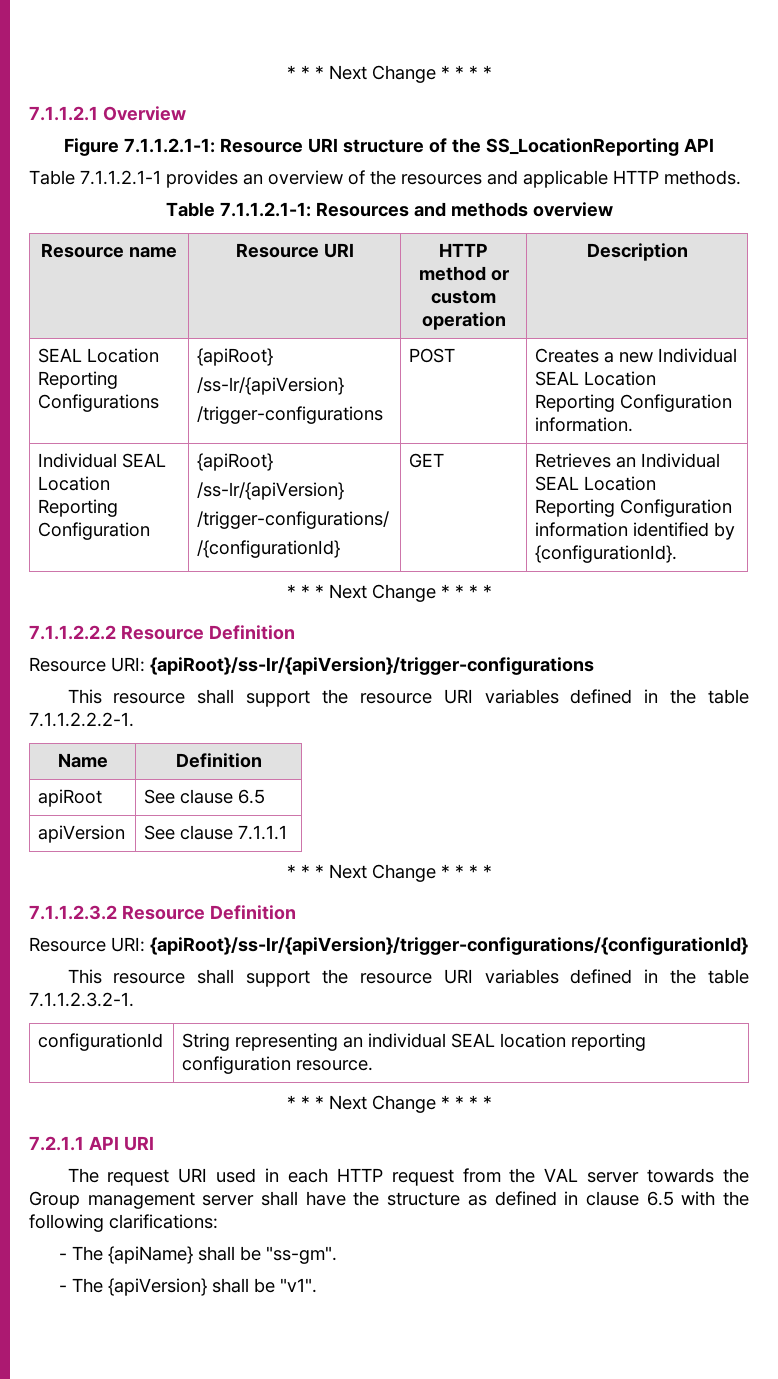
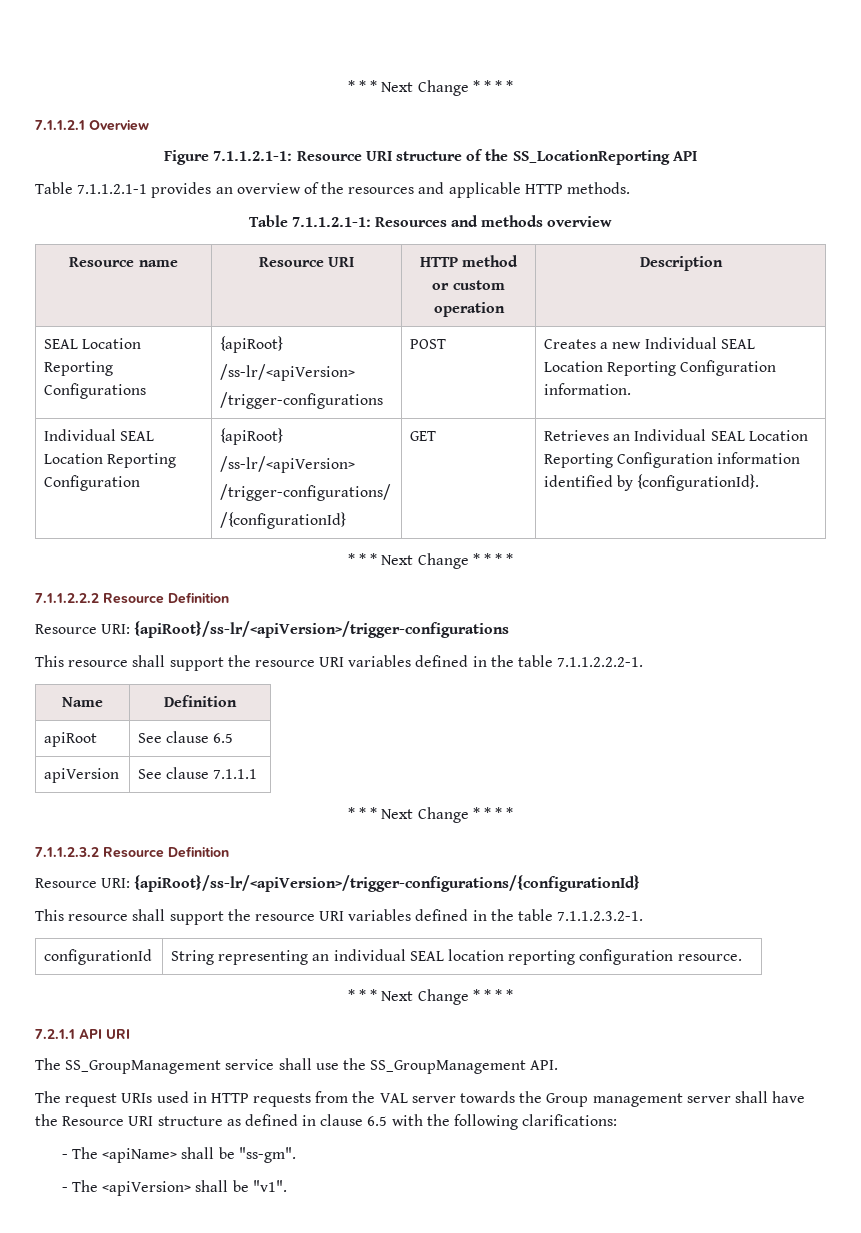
  SEAL Location Reporting Configurations | {apiRoot}
- /ss-lr/{apiVersion}
+ /ss-lr/<apiVersion>
  Individual SEAL Location Reporting Configuration | {apiRoot}
- /ss-lr/{apiVersion}
+ /ss-lr/<apiVersion>
- Resource URI: {apiRoot}/ss-lr/{apiVersion}/trigger-configurations
+ Resource URI: {apiRoot}/ss-lr/<apiVersion>/trigger-configurations
- Resource URI: {apiRoot}/ss-lr/{apiVersion}/trigger-configurations/{configurationId}
+ Resource URI: {apiRoot}/ss-lr/<apiVersion>/trigger-configurations/{configurationId}
+ The SS_GroupManagement service shall use the SS_GroupManagement API.
- The request URI used in each HTTP request from the VAL server towards the Group management server shall have the structure as defined in clause 6.5 with the following clarifications:
+ The request URIs used in HTTP requests from the VAL server towards the Group management server shall have the Resource URI structure as defined in clause 6.5 with the following clarifications:
- - The {apiName} shall be "ss-gm".
+ - The <apiName> shall be "ss-gm".
- - The {apiVersion} shall be "v1".
+ - The <apiVersion> shall be "v1".

